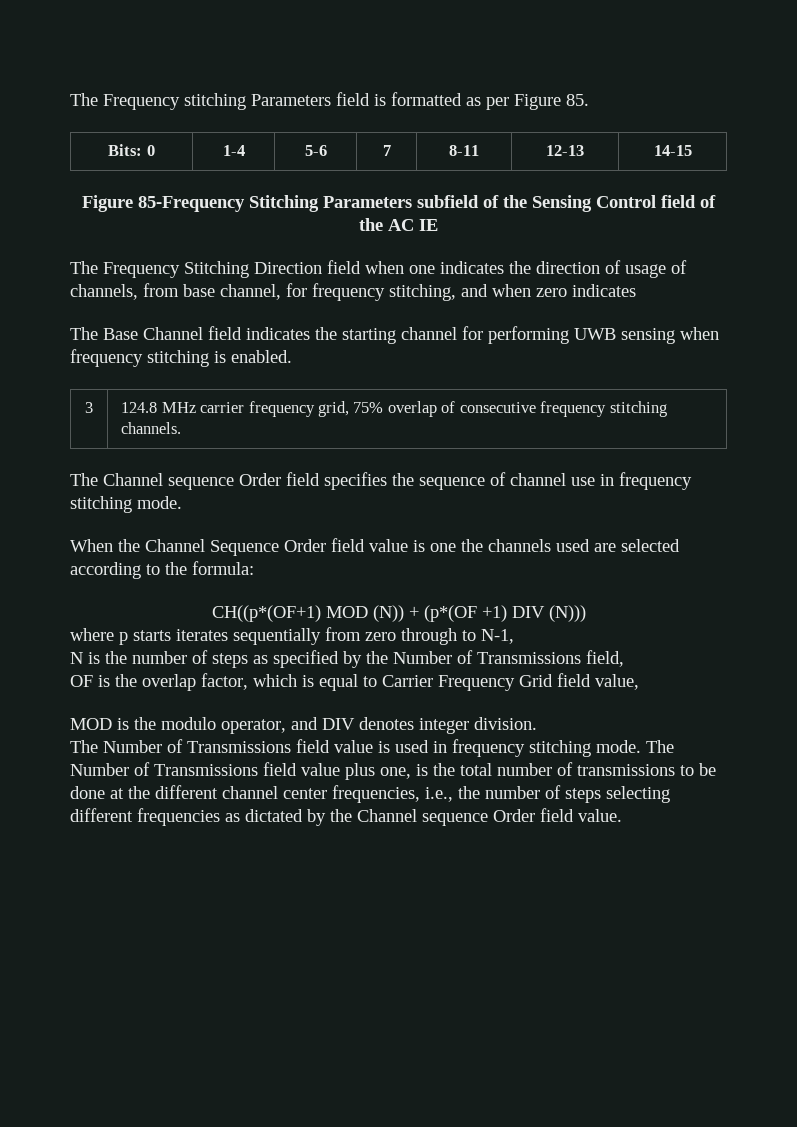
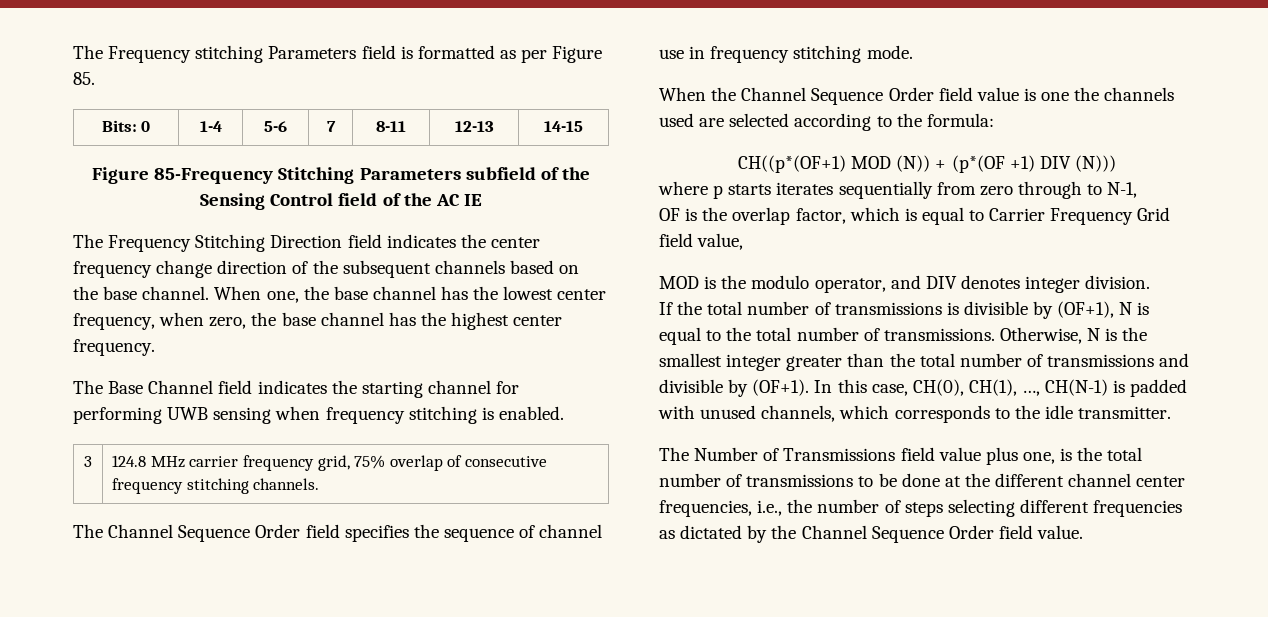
- The Frequency Stitching Direction field when one indicates the direction of usage of channels, from base channel, for frequency stitching, and when zero indicates
+ The Frequency Stitching Direction field indicates the center frequency change direction of the subsequent channels based on the base channel. When one, the base channel has the lowest center frequency, when zero, the base channel has the highest center frequency.
- The Channel sequence Order field specifies the sequence of channel use in frequency stitching mode.
+ The Channel Sequence Order field specifies the sequence of channel use in frequency stitching mode.
- N is the number of steps as specified by the Number of Transmissions field,
- The Number of Transmissions field value is used in frequency stitching mode. The Number of Transmissions field value plus one, is the total number of transmissions to be done at the different channel center frequencies, i.e., the number of steps selecting different frequencies as dictated by the Channel sequence Order field value.
+ If the total number of transmissions is divisible by (OF+1), N is equal to the total number of transmissions. Otherwise, N is the smallest integer greater than the total number of transmissions and divisible by (OF+1). In this case, CH(0), CH(1), …, CH(N-1) is padded with unused channels, which corresponds to the idle transmitter.
+ The Number of Transmissions field value plus one, is the total number of transmissions to be done at the different channel center frequencies, i.e., the number of steps selecting different frequencies as dictated by the Channel Sequence Order field value.

